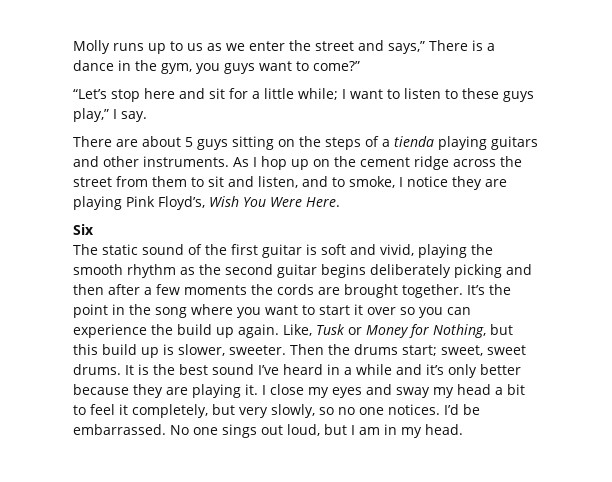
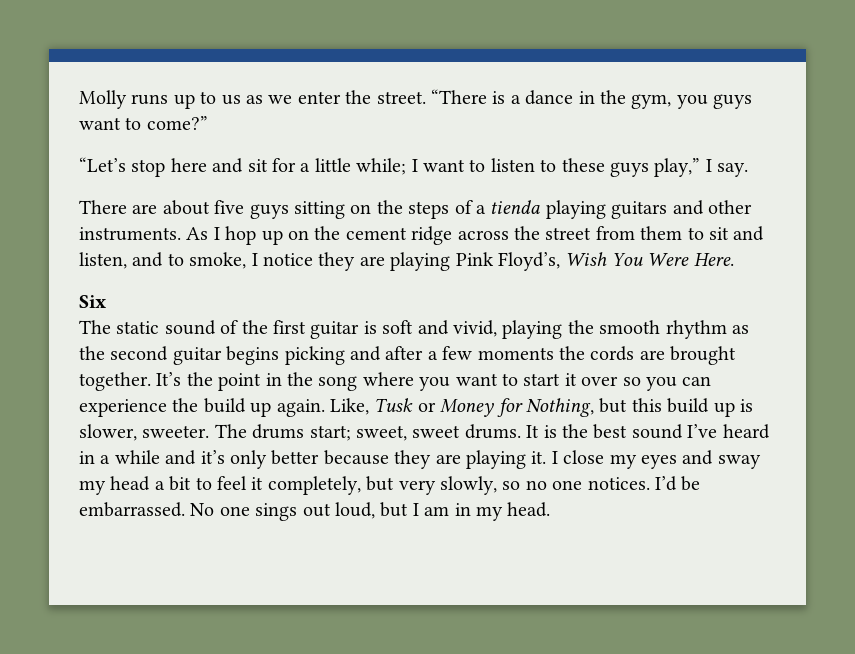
- Molly runs up to us as we enter the street and says,” There is a dance in the gym, you guys want to come?”
+ Molly runs up to us as we enter the street. “There is a dance in the gym, you guys want to come?”
- There are about 5 guys sitting on the steps of a tienda playing guitars and other instruments.
+ There are about five guys sitting on the steps of a tienda playing guitars and other instruments.
- The static sound of the first guitar is soft and vivid, playing the smooth rhythm as the second guitar begins deliberately picking and then after a few moments the cords are brought together.
+ The static sound of the first guitar is soft and vivid, playing the smooth rhythm as the second guitar begins picking and after a few moments the cords are brought together.
- Then the drums start; sweet, sweet drums.
+ The drums start; sweet, sweet drums.

